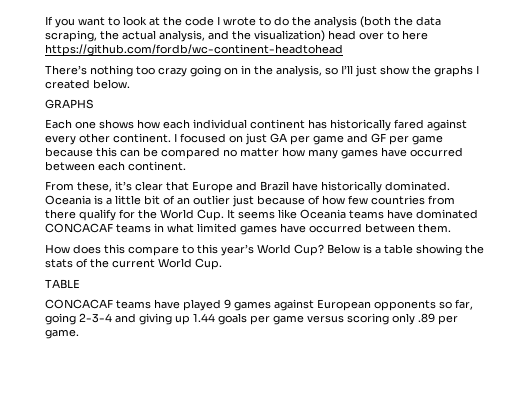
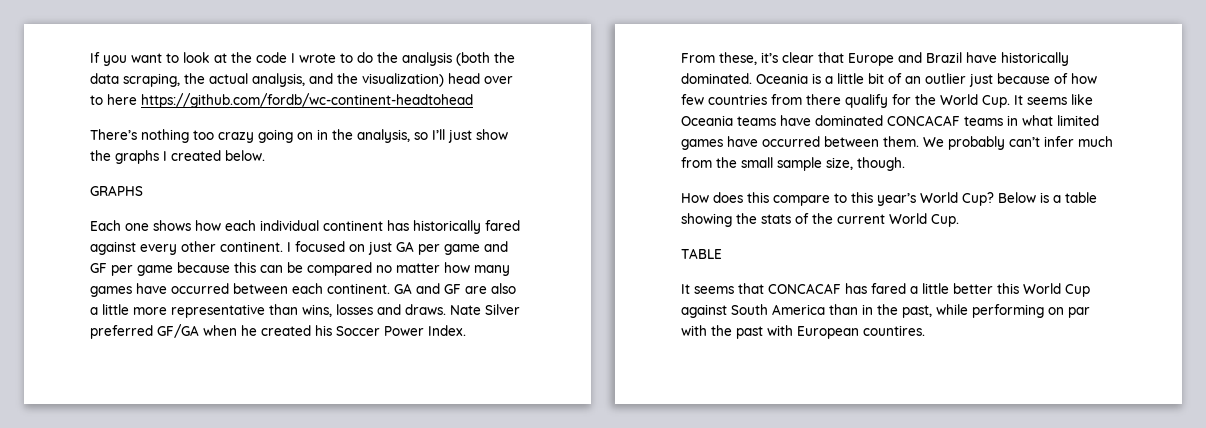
+ GA and GF are also a little more representative than wins, losses and draws. Nate Silver preferred GF/GA when he created his Soccer Power Index.
+ We probably can’t infer much from the small sample size, though.
- CONCACAF teams have played 9 games against European opponents so far, going 2-3-4 and giving up 1.44 goals per game versus scoring only .89 per game.
+ It seems that CONCACAF has fared a little better this World Cup against South America than in the past, while performing on par with the past with European countires.

